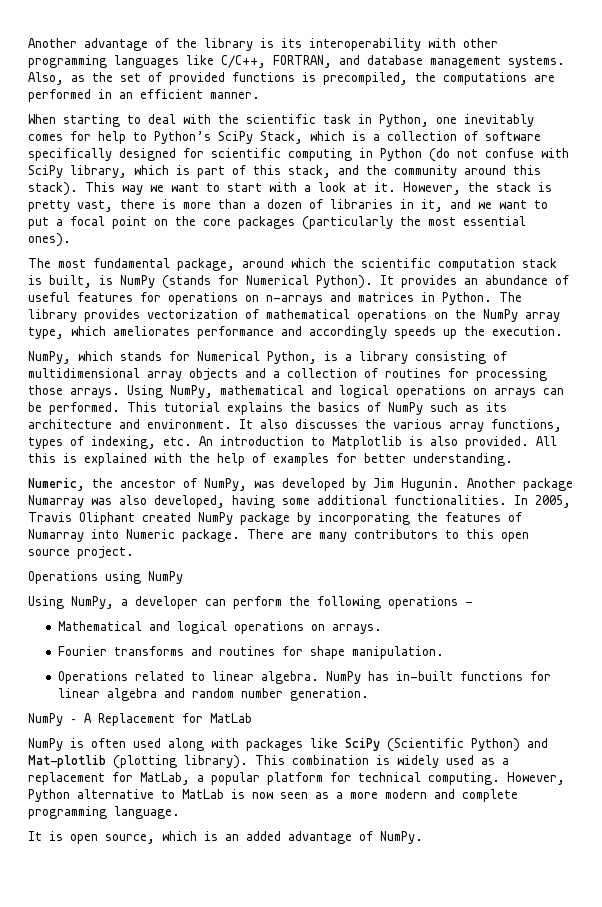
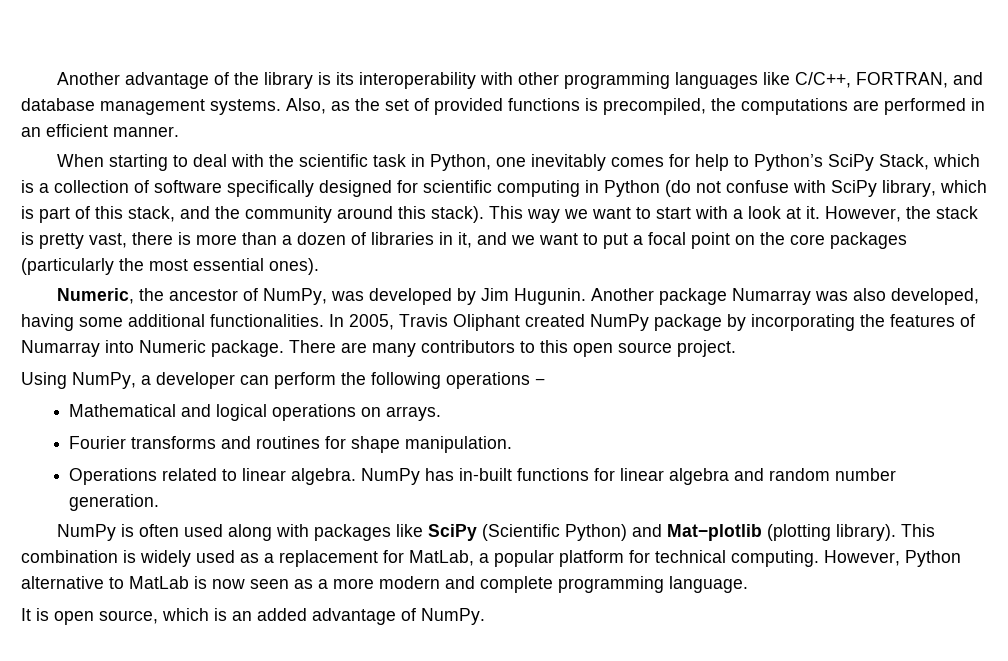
- The most fundamental package, around which the scientific computation stack is built, is NumPy (stands for Numerical Python). It provides an abundance of useful features for operations on n-arrays and matrices in Python. The library provides vectorization of mathematical operations on the NumPy array type, which ameliorates performance and accordingly speeds up the execution.
- NumPy, which stands for Numerical Python, is a library consisting of multidimensional array objects and a collection of routines for processing those arrays. Using NumPy, mathematical and logical operations on arrays can be performed. This tutorial explains the basics of NumPy such as its architecture and environment. It also discusses the various array functions, types of indexing, etc. An introduction to Matplotlib is also provided. All this is explained with the help of examples for better understanding.
- Operations using NumPy
- NumPy – A Replacement for MatLab

